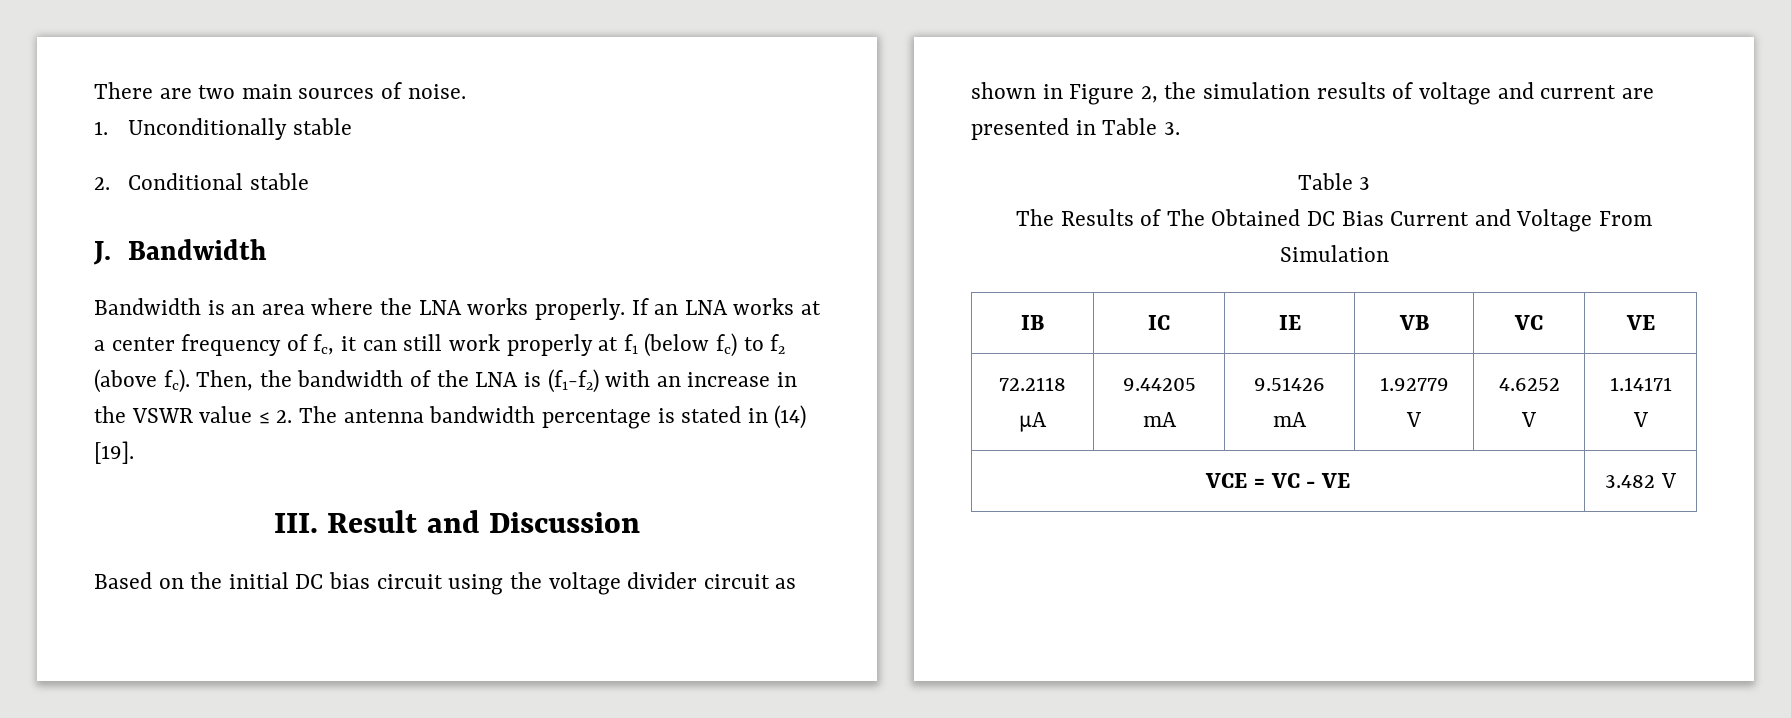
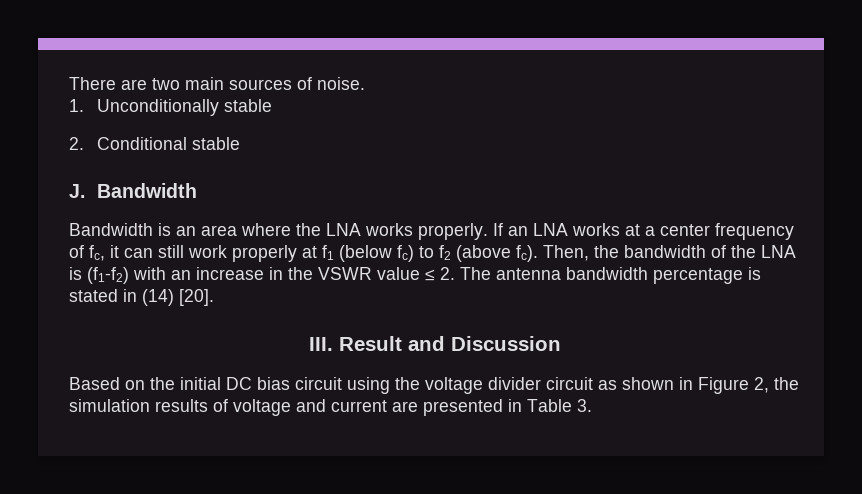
- Then, the bandwidth of the LNA is (f1-f2) with an increase in the VSWR value ≤ 2. The antenna bandwidth percentage is stated in (14) [19].
+ Then, the bandwidth of the LNA is (f1-f2) with an increase in the VSWR value ≤ 2. The antenna bandwidth percentage is stated in (14) [20].
- Table 3
- The Results of The Obtained DC Bias Current and Voltage From Simulation
- IB | IC | IE | VB | VC | VE
- 72.2118 μA | 9.44205 mA | 9.51426 mA | 1.92779 V | 4.6252 V | 1.14171 V
- VCE = VC - VE | 3.482 V

